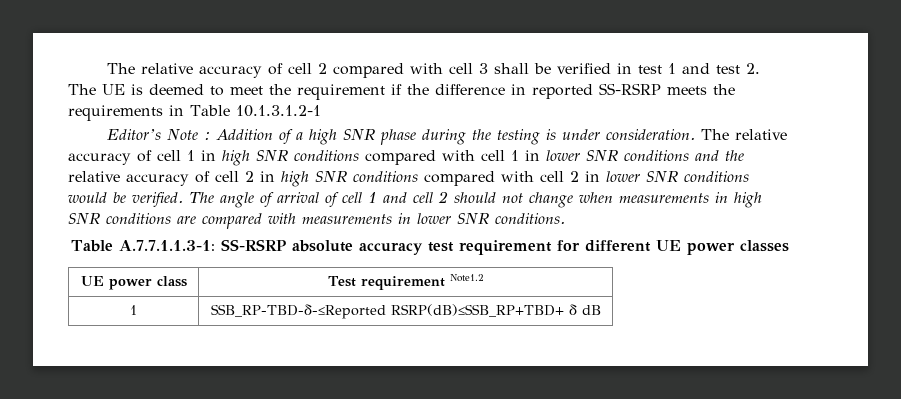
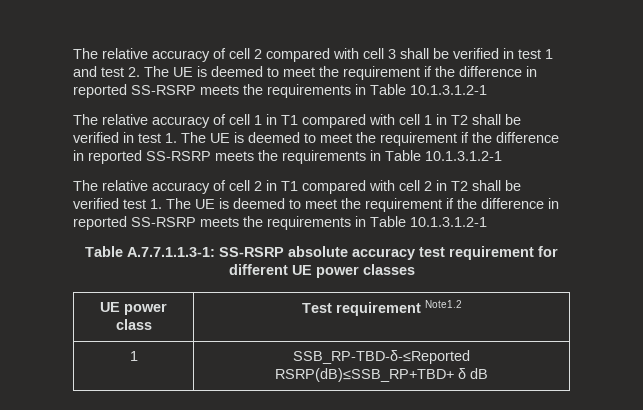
- Editor’s Note : Addition of a high SNR phase during the testing is under consideration. The relative accuracy of cell 1 in high SNR conditions compared with cell 1 in lower SNR conditions and the relative accuracy of cell 2 in high SNR conditions compared with cell 2 in lower SNR conditions would be verified. The angle of arrival of cell 1 and cell 2 should not change when measurements in high SNR conditions are compared with measurements in lower SNR conditions.
+ The relative accuracy of cell 1 in T1 compared with cell 1 in T2 shall be verified in test 1. The UE is deemed to meet the requirement if the difference in reported SS-RSRP meets the requirements in Table 10.1.3.1.2-1
+ The relative accuracy of cell 2 in T1 compared with cell 2 in T2 shall be verified test 1. The UE is deemed to meet the requirement if the difference in reported SS-RSRP meets the requirements in Table 10.1.3.1.2-1

